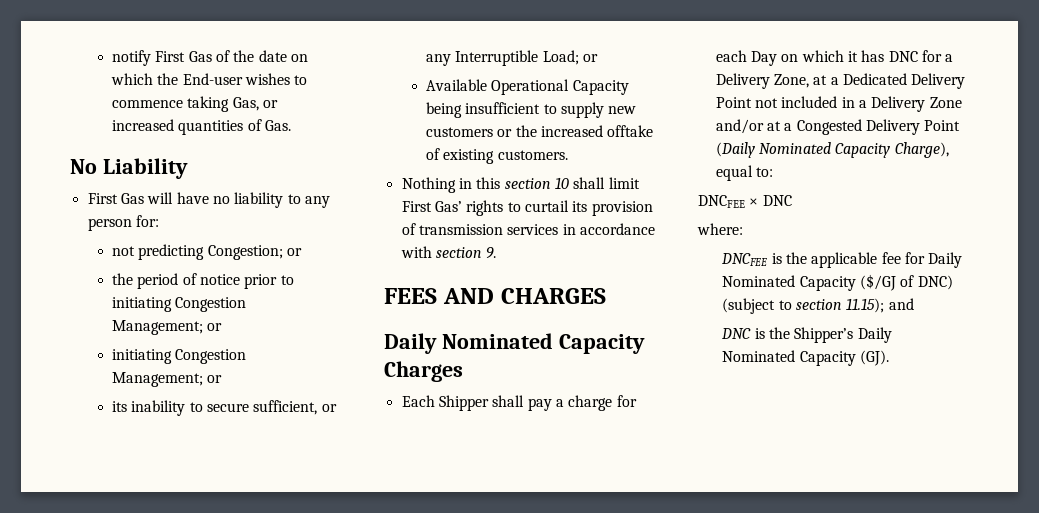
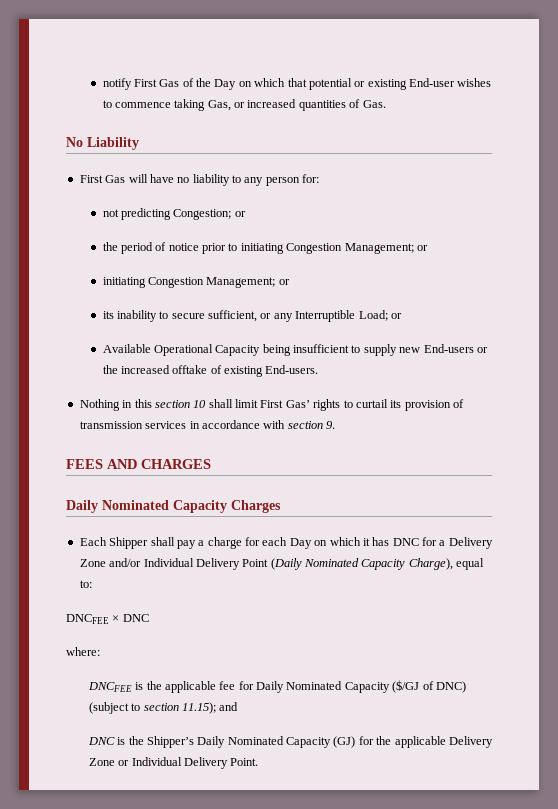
- notify First Gas of the date on which the End-user wishes to commence taking Gas, or increased quantities of Gas.
+ notify First Gas of the Day on which that potential or existing End-user wishes to commence taking Gas, or increased quantities of Gas.
- Available Operational Capacity being insufficient to supply new customers or the increased offtake of existing customers.
+ Available Operational Capacity being insufficient to supply new End-users or the increased offtake of existing End-users.
- Each Shipper shall pay a charge for each Day on which it has DNC for a Delivery Zone, at a Dedicated Delivery Point not included in a Delivery Zone and/or at a Congested Delivery Point (Daily Nominated Capacity Charge), equal to:
+ Each Shipper shall pay a charge for each Day on which it has DNC for a Delivery Zone and/or Individual Delivery Point (Daily Nominated Capacity Charge), equal to:
- DNC is the Shipper’s Daily Nominated Capacity (GJ).
+ DNC is the Shipper’s Daily Nominated Capacity (GJ) for the applicable Delivery Zone or Individual Delivery Point.

